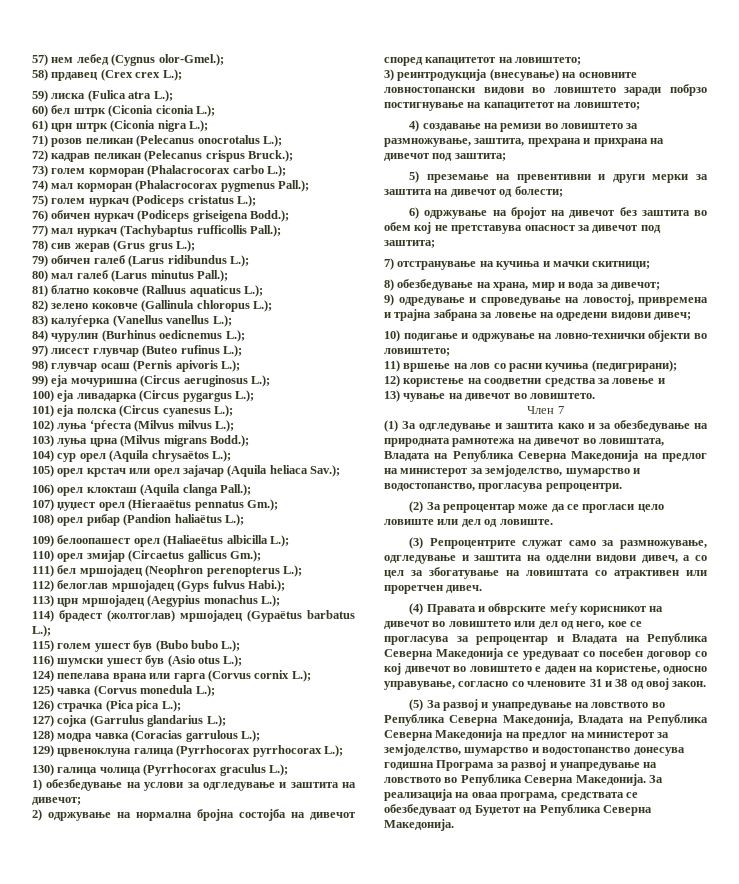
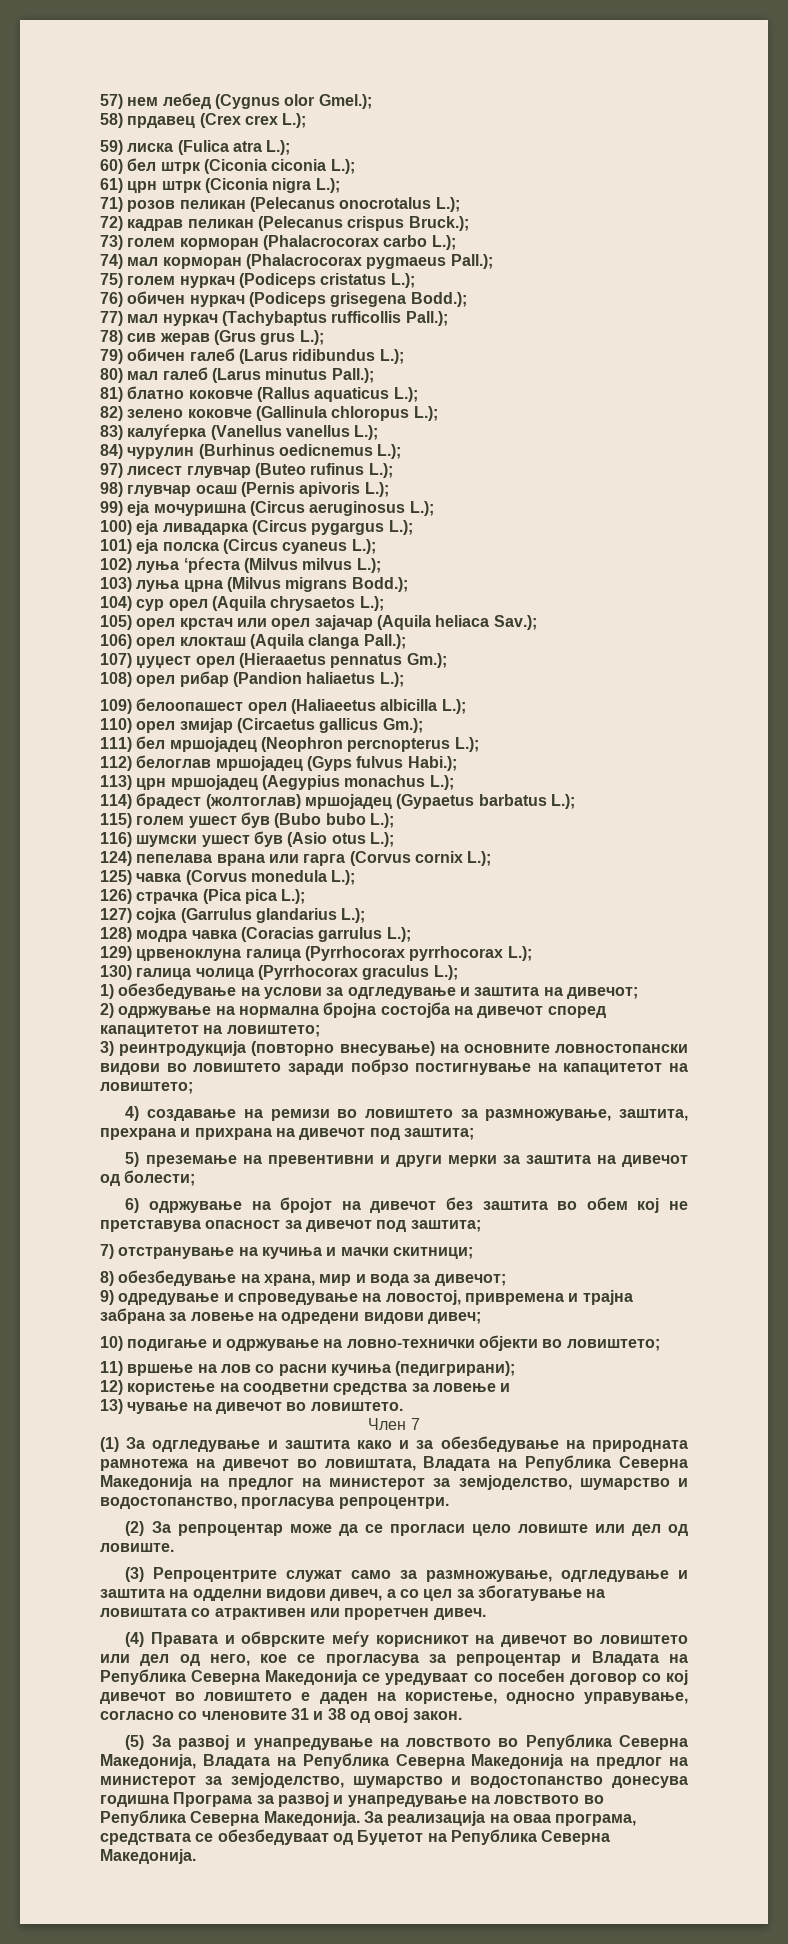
- 57) нем лебед (Cygnus olor-Gmel.);
+ 57) нем лебед (Cygnus olor Gmel.);
- 74) мал корморан (Phalacrocorax pygmenus Pall.);
+ 74) мал корморан (Phalacrocorax pygmаеus Pall.);
- 76) обичен нуркач (Podiceps griseigena Bodd.);
+ 76) обичен нуркач (Podiceps grisegena Bodd.);
- 81) блатно коковче (Ralluus aquaticus L.);
+ 81) блатно коковче (Rallus aquaticus L.);
- 101) еја полска (Circus cyanesus L.);
+ 101) еја полска (Circus cyaneus L.);
- 104) сур орел (Aquila chrysaëtos L.);
+ 104) сур орел (Aquila chrysaеtos L.);
- 107) џуџест орел (Hieraaëtus pennatus Gm.);
+ 107) џуџест орел (Hieraaеtus pennatus Gm.);
- 108) орел рибар (Pandion haliaëtus L.);
+ 108) орел рибар (Pandion haliaеtus L.);
- 109) белоопашест орел (Haliaeëtus albicilla L.);
+ 109) белоопашест орел (Haliaeеtus albicilla L.);
- 111) бел мршојадец (Neophron perenopterus L.);
+ 111) бел мршојадец (Neophron percnopterus L.);
- 114) брадест (жолтоглав) мршојадец (Gypaëtus barbatus L.);
+ 114) брадест (жолтоглав) мршојадец (Gypaetus barbatus L.);
- 128) модра чавка (Coracias garrulous L.);
+ 128) модра чавка (Coracias garrulus L.);
- 3) реинтродукција (внесување) на основните ловностопански видови во ловиштето заради побрзо постигнување на капацитетот на ловиштето;
+ 3) реинтродукција (повторно внесување) на основните ловностопански видови во ловиштето заради побрзо постигнување на капацитетот на ловиштето;

